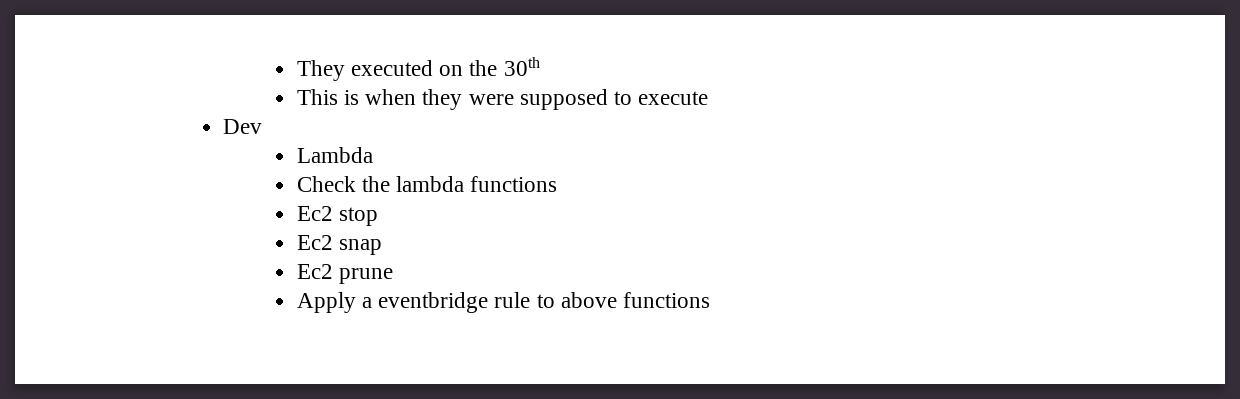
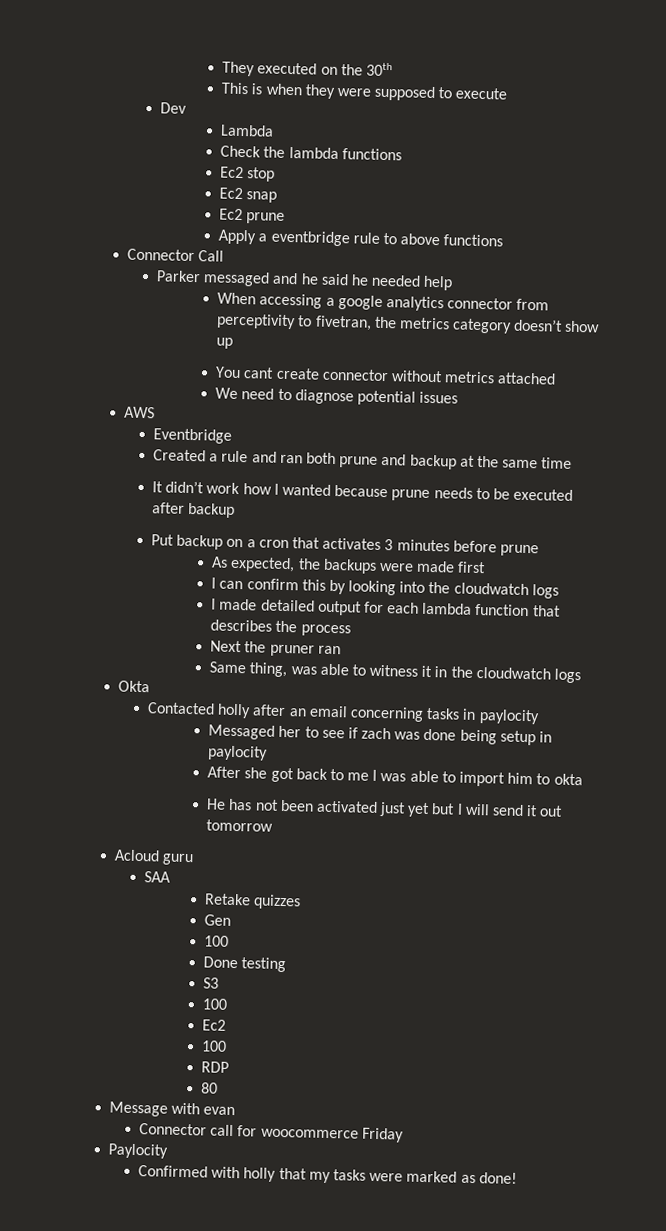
+ Connector Call
+ Parker messaged and he said he needed help
+ When accessing a google analytics connector from perceptivity to fivetran, the metrics category doesn’t show up
+ You cant create connector without metrics attached
+ We need to diagnose potential issues
+ AWS
+ Eventbridge
+ Created a rule and ran both prune and backup at the same time
+ It didn’t work how I wanted because prune needs to be executed after backup
+ Put backup on a cron that activates 3 minutes before prune
+ As expected, the backups were made first
+ I can confirm this by looking into the cloudwatch logs
+ I made detailed output for each lambda function that describes the process
+ Next the pruner ran
+ Same thing, was able to witness it in the cloudwatch logs
+ Okta
+ Contacted holly after an email concerning tasks in paylocity
+ Messaged her to see if zach was done being setup in paylocity
+ After she got back to me I was able to import him to okta
+ He has not been activated just yet but I will send it out tomorrow
+ Acloud guru
+ SAA
+ Retake quizzes
+ Gen
+ 100
+ Done testing
+ S3
+ 100
+ Ec2
+ 100
+ RDP
+ 80
+ Message with evan
+ Connector call for woocommerce Friday
+ Paylocity
+ Confirmed with holly that my tasks were marked as done!

